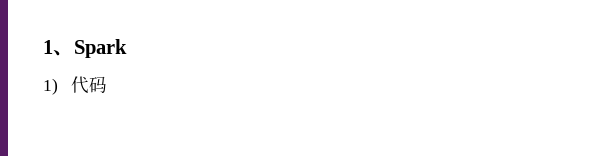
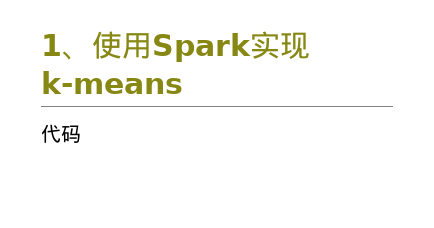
- 1、Spark
- 1)代码
+ 1、使用Spark实现k-means
+ 代码

